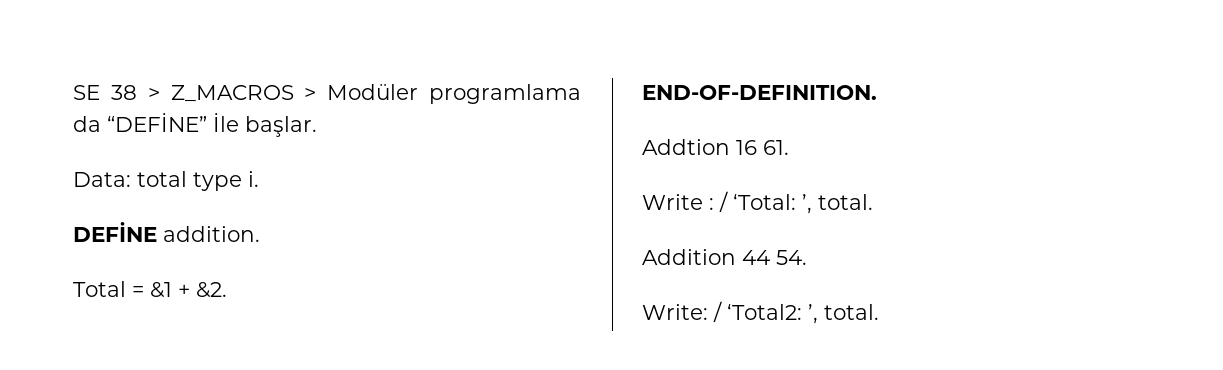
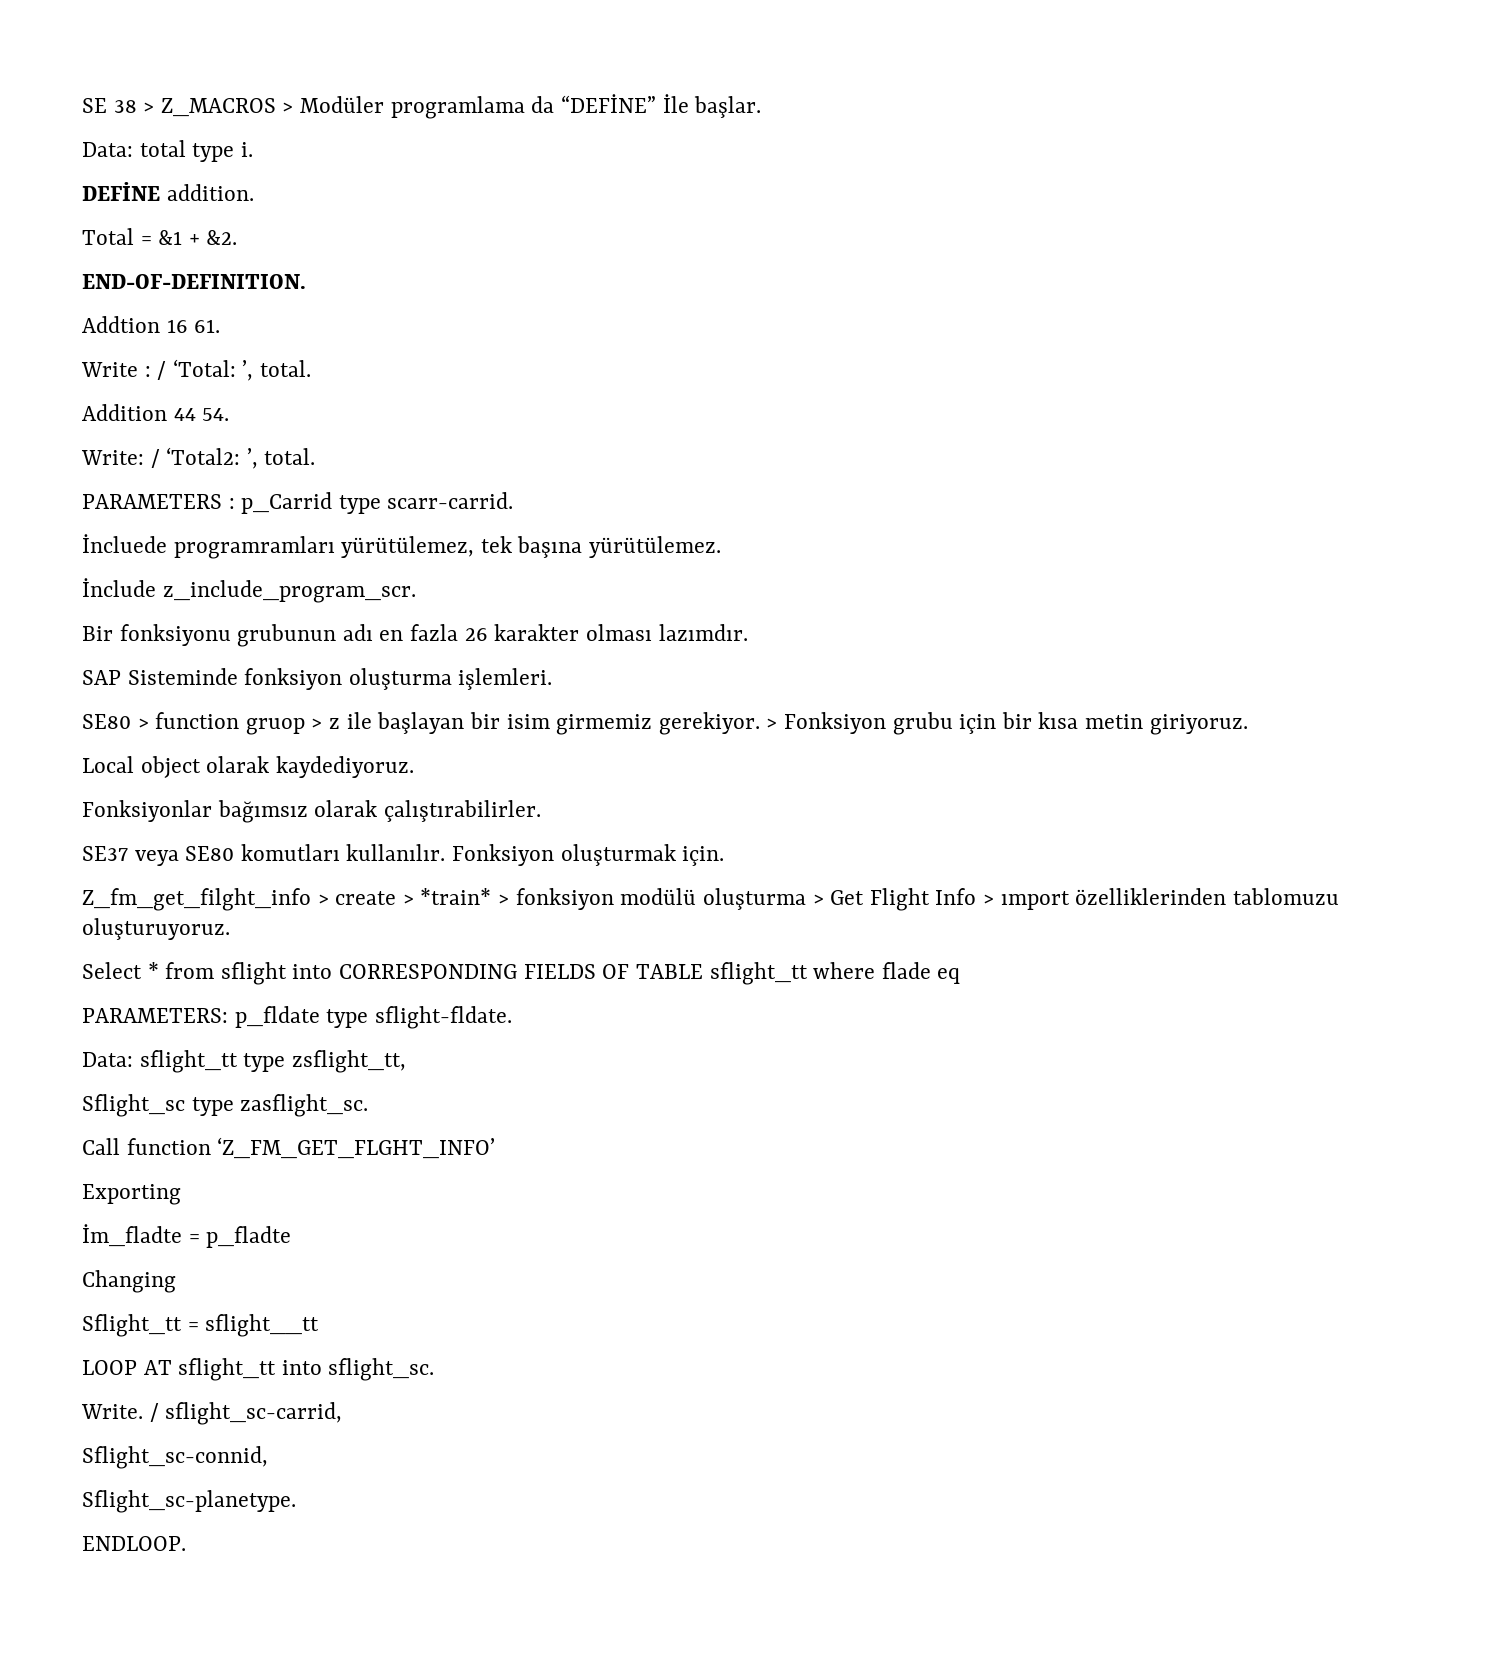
+ PARAMETERS : p_Carrid type scarr-carrid.
+ İncluede programramları yürütülemez, tek başına yürütülemez.
+ İnclude z_include_program_scr.
+ Bir fonksiyonu grubunun adı en fazla 26 karakter olması lazımdır.
+ SAP Sisteminde fonksiyon oluşturma işlemleri.
+ SE80 > function gruop > z ile başlayan bir isim girmemiz gerekiyor. > Fonksiyon grubu için bir kısa metin giriyoruz.
+ Local object olarak kaydediyoruz.
+ Fonksiyonlar bağımsız olarak çalıştırabilirler.
+ SE37 veya SE80 komutları kullanılır. Fonksiyon oluşturmak için.
+ Z_fm_get_filght_info > create > *train* > fonksiyon modülü oluşturma > Get Flight Info > ımport özelliklerinden tablomuzu oluşturuyoruz.
+ Select * from sflight into CORRESPONDING FIELDS OF TABLE sflight_tt where flade eq
+ PARAMETERS: p_fldate type sflight-fldate.
+ Data: sflight_tt type zsflight_tt,
+ Sflight_sc type zasflight_sc.
+ Call function ‘Z_FM_GET_FLGHT_INFO’
+ Exporting
+ İm_fladte = p_fladte
+ Changing
+ Sflight_tt = sflight__tt
+ LOOP AT sflight_tt into sflight_sc.
+ Write. / sflight_sc-carrid,
+ Sflight_sc-connid,
+ Sflight_sc-planetype.
+ ENDLOOP.

